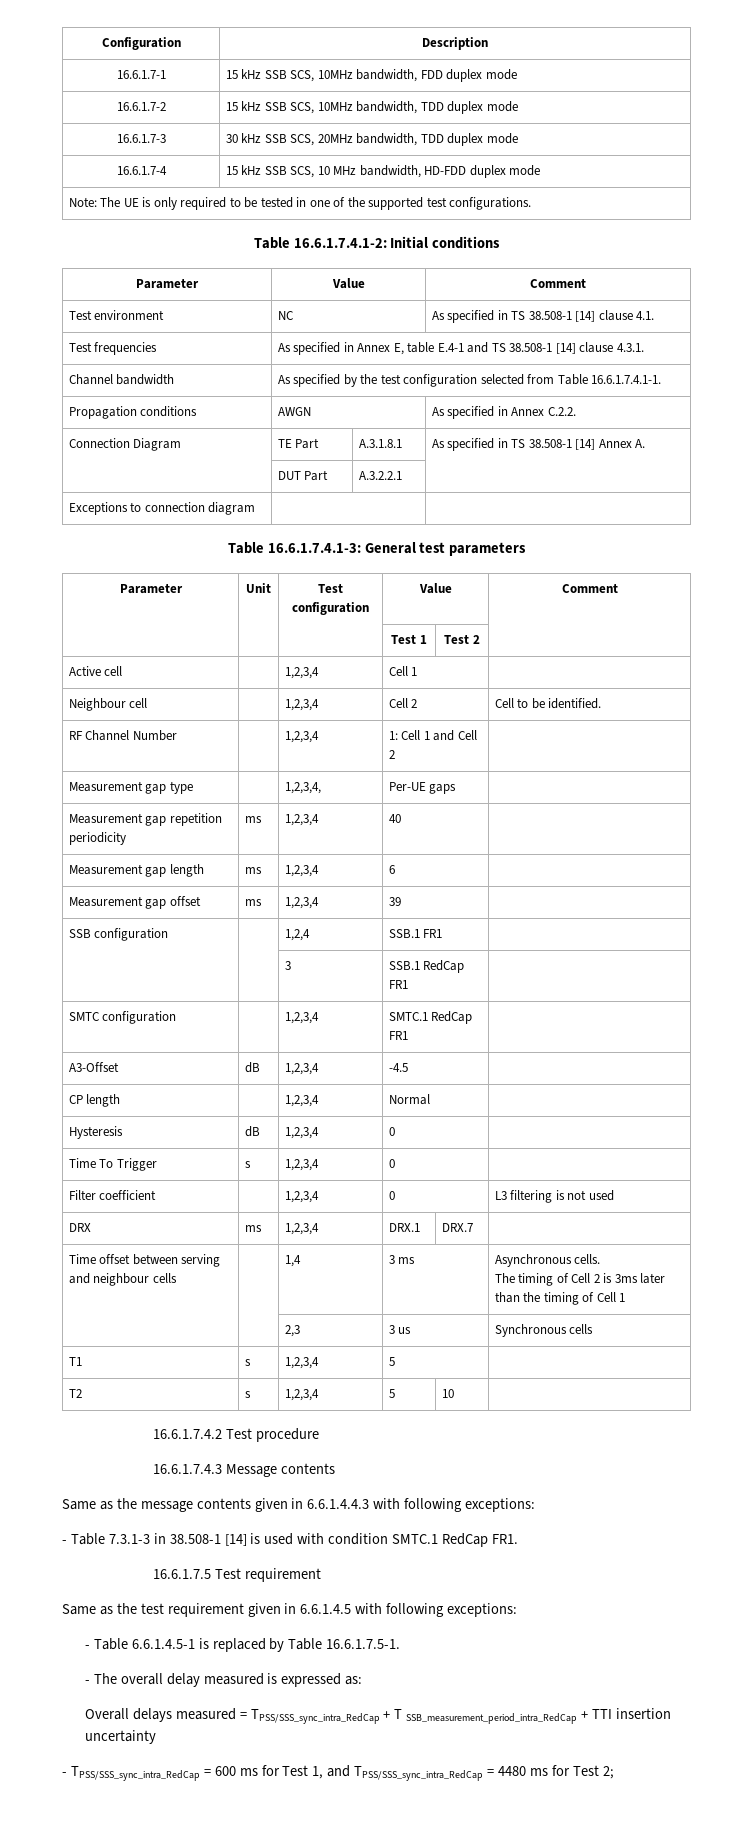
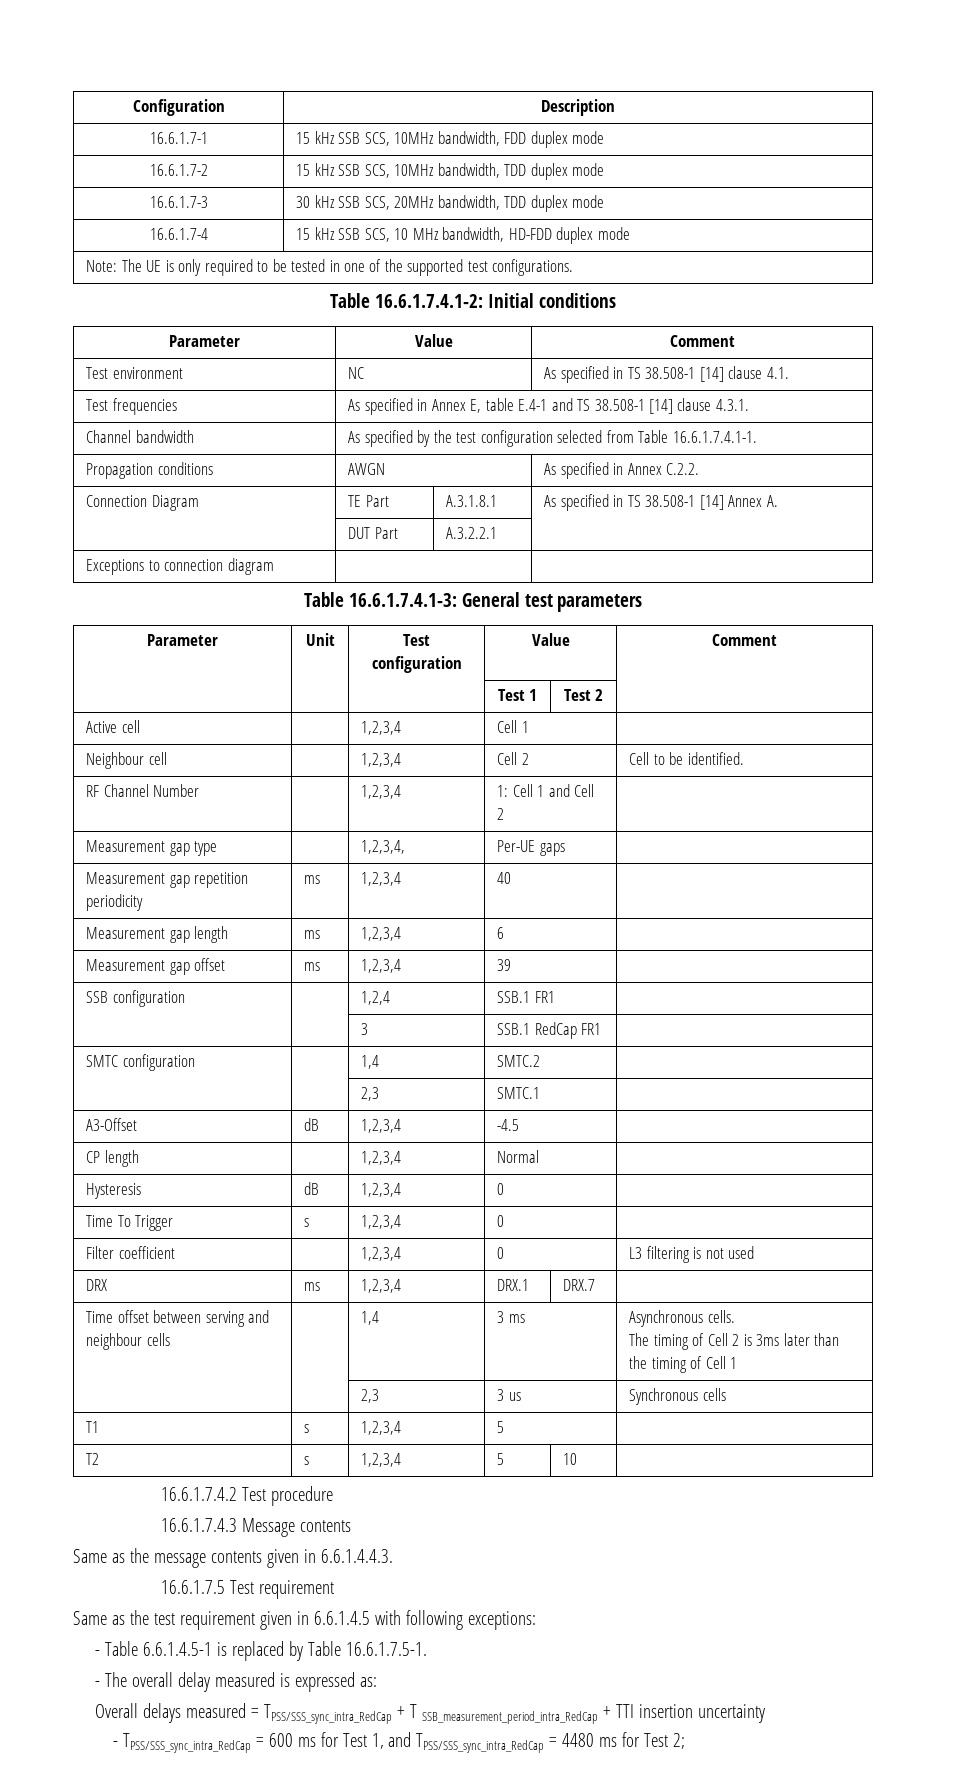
- SMTC configuration | | 1,2,3,4 | SMTC.1 RedCap FR1 |
+ SMTC configuration | | 1,4 | SMTC.2 |
+ | | 2,3 | SMTC.1 |
- Same as the message contents given in 6.6.1.4.4.3 with following exceptions:
- - Table 7.3.1-3 in 38.508-1 [14] is used with condition SMTC.1 RedCap FR1.
+ Same as the message contents given in 6.6.1.4.4.3.

